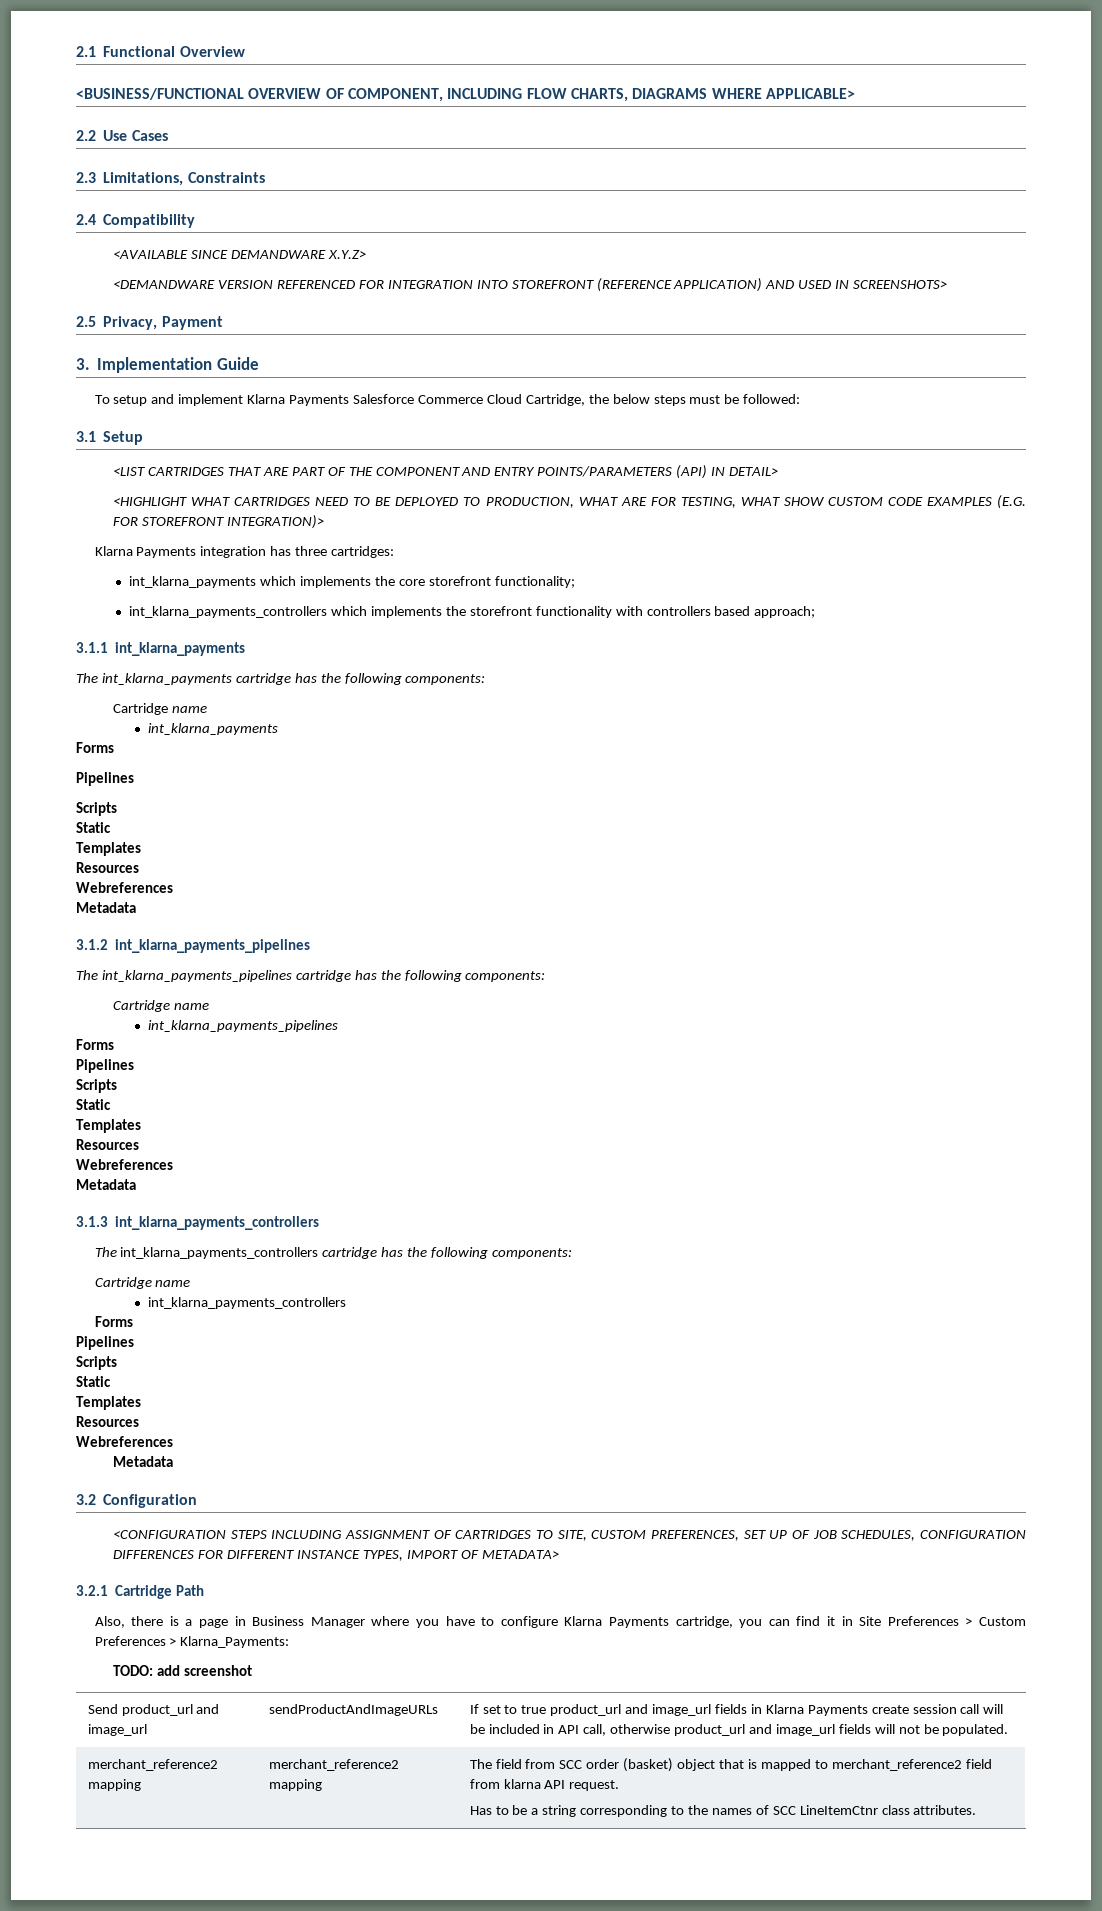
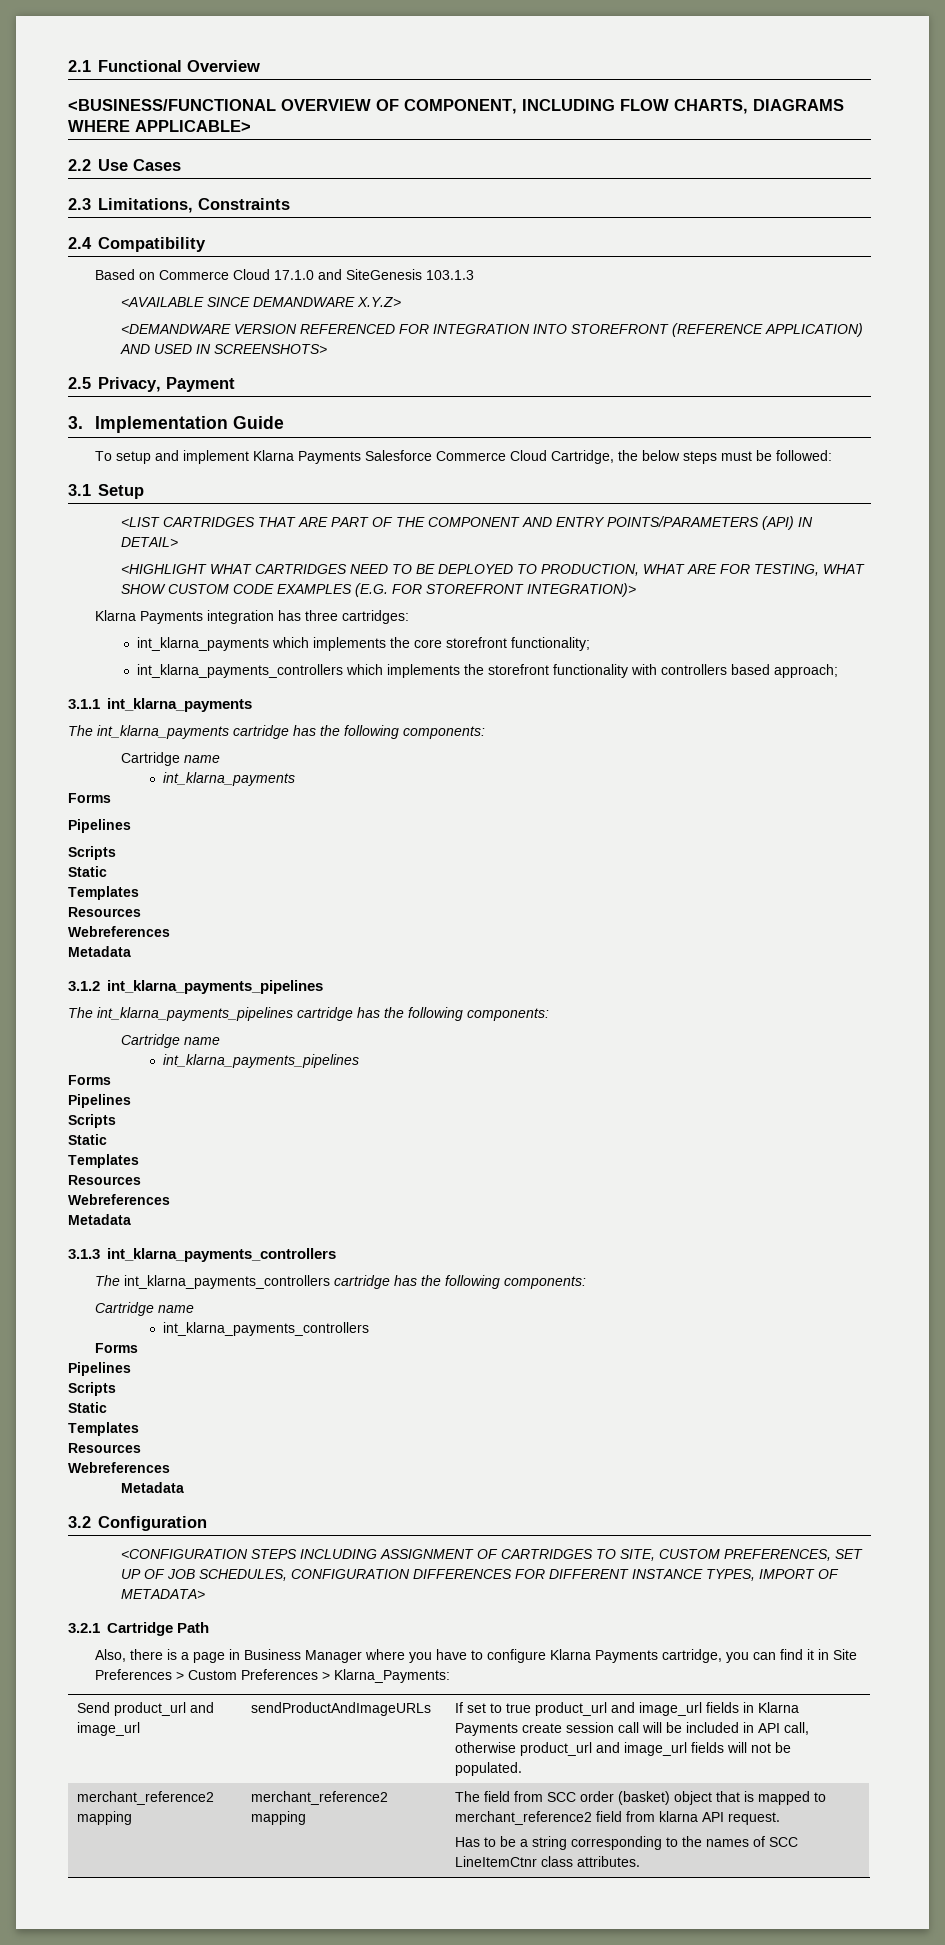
+ Based on Commerce Cloud 17.1.0 and SiteGenesis 103.1.3
- TODO: add screenshot

